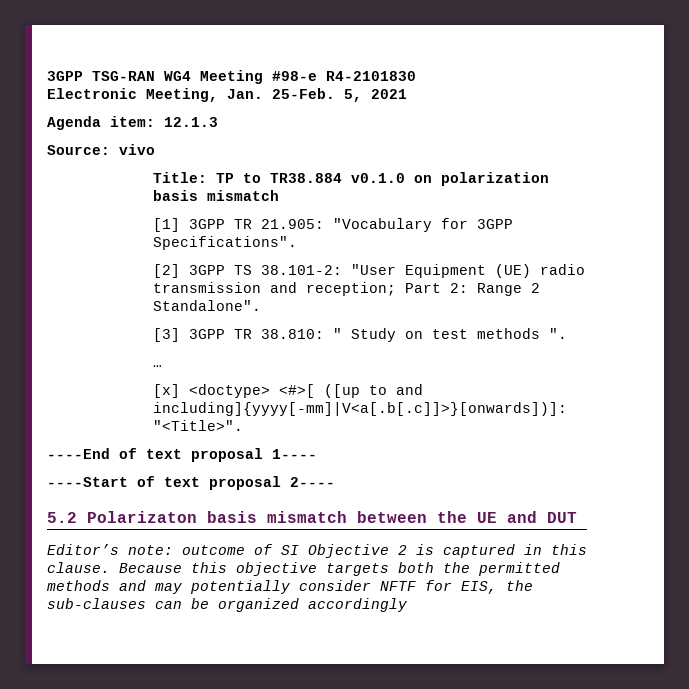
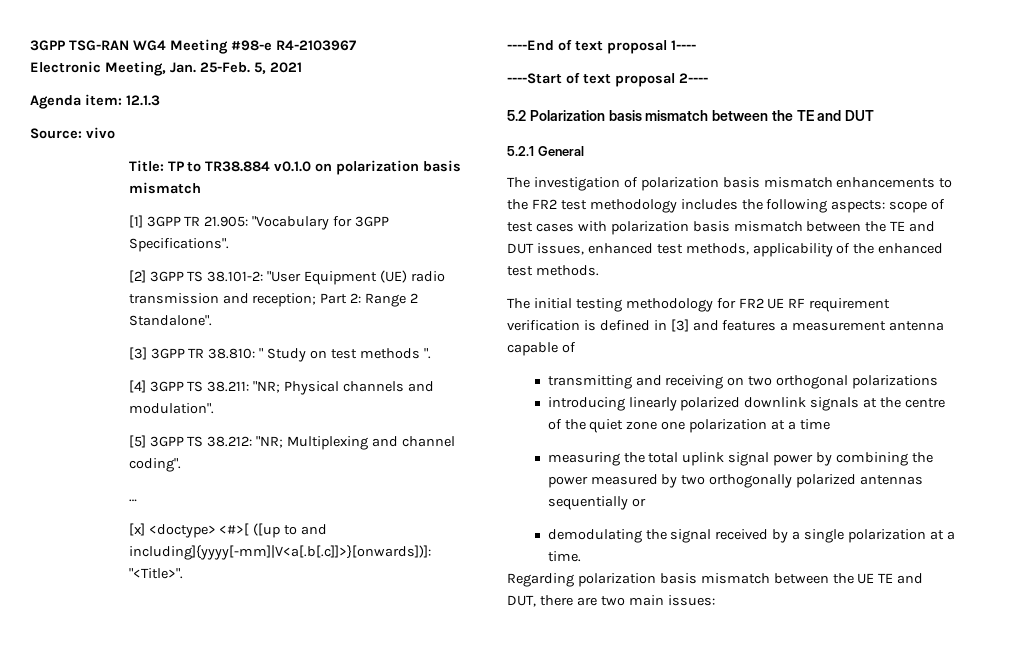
- 3GPP TSG-RAN WG4 Meeting #98-e R4-2101830
+ 3GPP TSG-RAN WG4 Meeting #98-e R4-2103967
+ [4] 3GPP TS 38.211: "NR; Physical channels and modulation".
+ [5] 3GPP TS 38.212: "NR; Multiplexing and channel coding".
- 5.2 Polarizaton basis mismatch between the UE and DUT
- Editor’s note: outcome of SI Objective 2 is captured in this clause. Because this objective targets both the permitted methods and may potentially consider NFTF for EIS, the sub-clauses can be organized accordingly
+ 5.2 Polarization basis mismatch between the TE and DUT
+ 5.2.1 General
+ The investigation of polarization basis mismatch enhancements to the FR2 test methodology includes the following aspects: scope of test cases with polarization basis mismatch between the TE and DUT issues, enhanced test methods, applicability of the enhanced test methods.
+ The initial testing methodology for FR2 UE RF requirement verification is defined in [3] and features a measurement antenna capable of
+ transmitting and receiving on two orthogonal polarizations
+ introducing linearly polarized downlink signals at the centre of the quiet zone one polarization at a time
+ measuring the total uplink signal power by combining the power measured by two orthogonally polarized antennas sequentially or
+ demodulating the signal received by a single polarization at a time.
+ Regarding polarization basis mismatch between the UE TE and DUT, there are two main issues:

